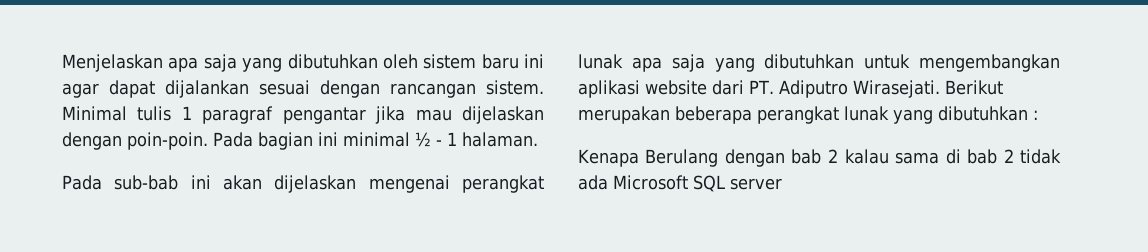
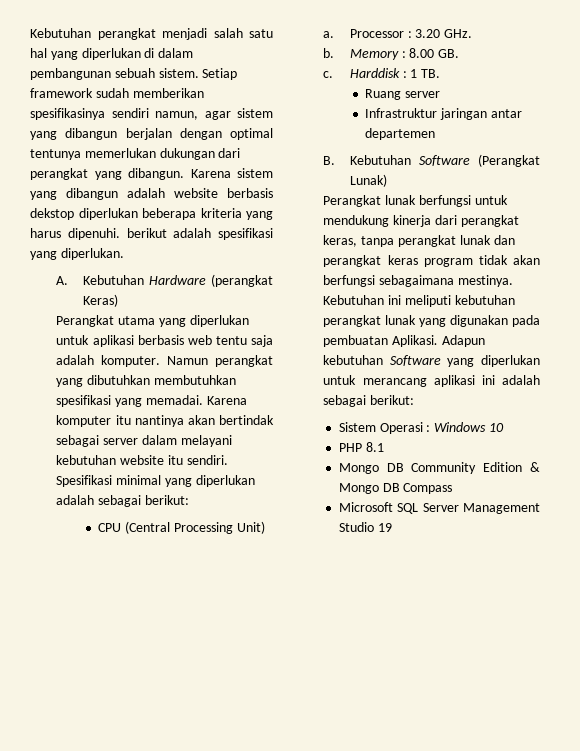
- Menjelaskan apa saja yang dibutuhkan oleh sistem baru ini agar dapat dijalankan sesuai dengan rancangan sistem. Minimal tulis 1 paragraf pengantar jika mau dijelaskan dengan poin-poin. Pada bagian ini minimal ½ - 1 halaman.
- Pada sub-bab ini akan dijelaskan mengenai perangkat lunak apa saja yang dibutuhkan untuk mengembangkan aplikasi website dari PT. Adiputro Wirasejati. Berikut merupakan beberapa perangkat lunak yang dibutuhkan :
- Kenapa Berulang dengan bab 2 kalau sama di bab 2 tidak ada Microsoft SQL server
+ Kebutuhan perangkat menjadi salah satu hal yang diperlukan di dalam pembangunan sebuah sistem. Setiap framework sudah memberikan spesifikasinya sendiri namun, agar sistem yang dibangun berjalan dengan optimal tentunya memerlukan dukungan dari perangkat yang dibangun. Karena sistem yang dibangun adalah website berbasis dekstop diperlukan beberapa kriteria yang harus dipenuhi. berikut adalah spesifikasi yang diperlukan.
+ A. Kebutuhan Hardware (perangkat Keras)
+ Perangkat utama yang diperlukan untuk aplikasi berbasis web tentu saja adalah komputer. Namun perangkat yang dibutuhkan membutuhkan spesifikasi yang memadai. Karena komputer itu nantinya akan bertindak sebagai server dalam melayani kebutuhan website itu sendiri. Spesifikasi minimal yang diperlukan adalah sebagai berikut:
+ CPU (Central Processing Unit)
+ a. Processor : 3.20 GHz.
+ b. Memory : 8.00 GB.
+ c. Harddisk : 1 TB.
+ Ruang server
+ Infrastruktur jaringan antar departemen
+ B. Kebutuhan Software (Perangkat Lunak)
+ Perangkat lunak berfungsi untuk mendukung kinerja dari perangkat keras, tanpa perangkat lunak dan perangkat keras program tidak akan berfungsi sebagaimana mestinya. Kebutuhan ini meliputi kebutuhan perangkat lunak yang digunakan pada pembuatan Aplikasi. Adapun kebutuhan Software yang diperlukan untuk merancang aplikasi ini adalah sebagai berikut:
+ Sistem Operasi : Windows 10
+ PHP 8.1
+ Mongo DB Community Edition & Mongo DB Compass
+ Microsoft SQL Server Management Studio 19

